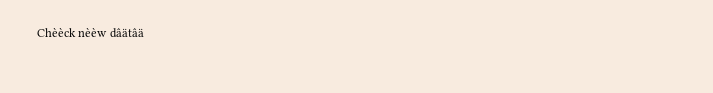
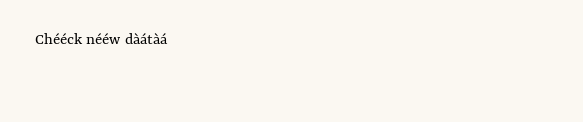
- Chèèck nèèw dâätâä
+ Chééck nééw dàátàá

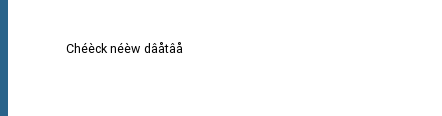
- Chééck nééw dàátàá
+ Chéèck néèw dâåtâå

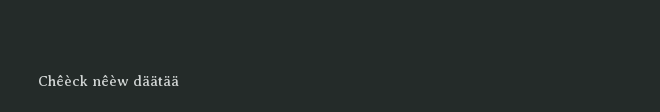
- Chéèck néèw dâåtâå
+ Chêèck nêèw däätää

